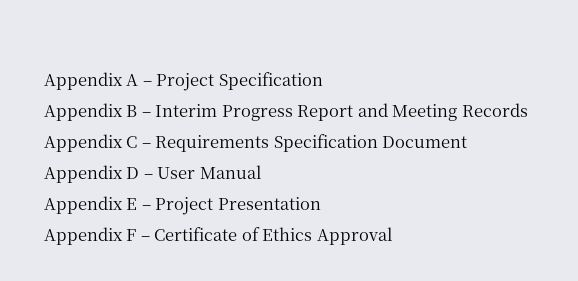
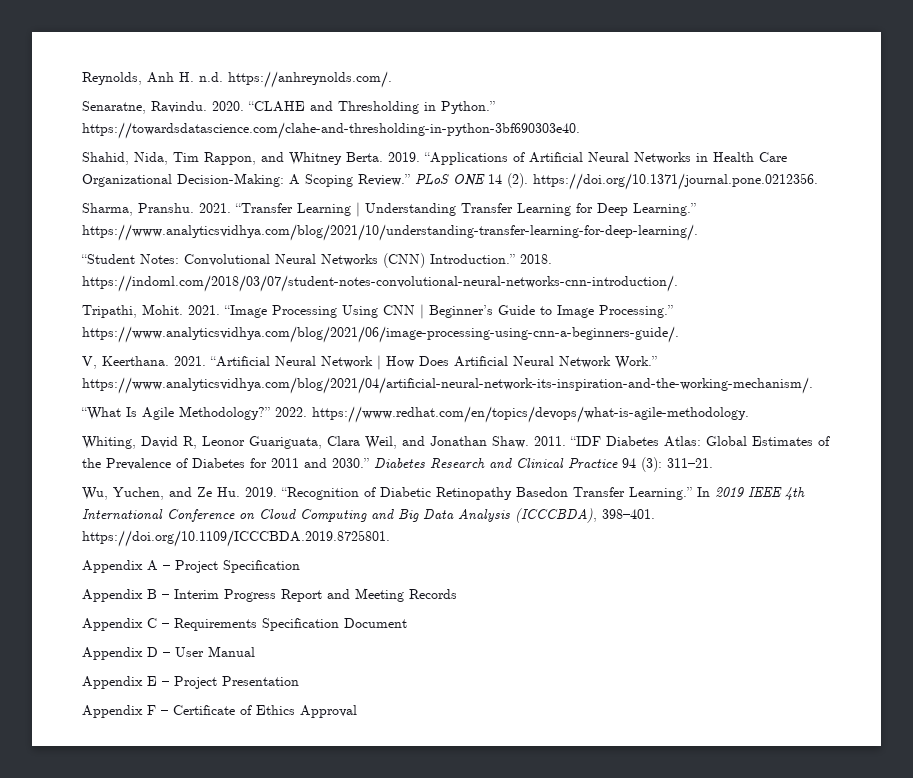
+ Reynolds, Anh H. n.d. https://anhreynolds.com/.
+ Senaratne, Ravindu. 2020. “CLAHE and Thresholding in Python.” https://towardsdatascience.com/clahe-and-thresholding-in-python-3bf690303e40.
+ Shahid, Nida, Tim Rappon, and Whitney Berta. 2019. “Applications of Artificial Neural Networks in Health Care Organizational Decision-Making: A Scoping Review.” PLoS ONE 14 (2). https://doi.org/10.1371/journal.pone.0212356.
+ Sharma, Pranshu. 2021. “Transfer Learning | Understanding Transfer Learning for Deep Learning.” https://www.analyticsvidhya.com/blog/2021/10/understanding-transfer-learning-for-deep-learning/.
+ “Student Notes: Convolutional Neural Networks (CNN) Introduction.” 2018. https://indoml.com/2018/03/07/student-notes-convolutional-neural-networks-cnn-introduction/.
+ Tripathi, Mohit. 2021. “Image Processing Using CNN | Beginner’s Guide to Image Processing.” https://www.analyticsvidhya.com/blog/2021/06/image-processing-using-cnn-a-beginners-guide/.
+ V, Keerthana. 2021. “Artificial Neural Network | How Does Artificial Neural Network Work.” https://www.analyticsvidhya.com/blog/2021/04/artificial-neural-network-its-inspiration-and-the-working-mechanism/.
+ “What Is Agile Methodology?” 2022. https://www.redhat.com/en/topics/devops/what-is-agile-methodology.
+ Whiting, David R, Leonor Guariguata, Clara Weil, and Jonathan Shaw. 2011. “IDF Diabetes Atlas: Global Estimates of the Prevalence of Diabetes for 2011 and 2030.” Diabetes Research and Clinical Practice 94 (3): 311–21.
+ Wu, Yuchen, and Ze Hu. 2019. “Recognition of Diabetic Retinopathy Basedon Transfer Learning.” In 2019 IEEE 4th International Conference on Cloud Computing and Big Data Analysis (ICCCBDA), 398–401. https://doi.org/10.1109/ICCCBDA.2019.8725801.

